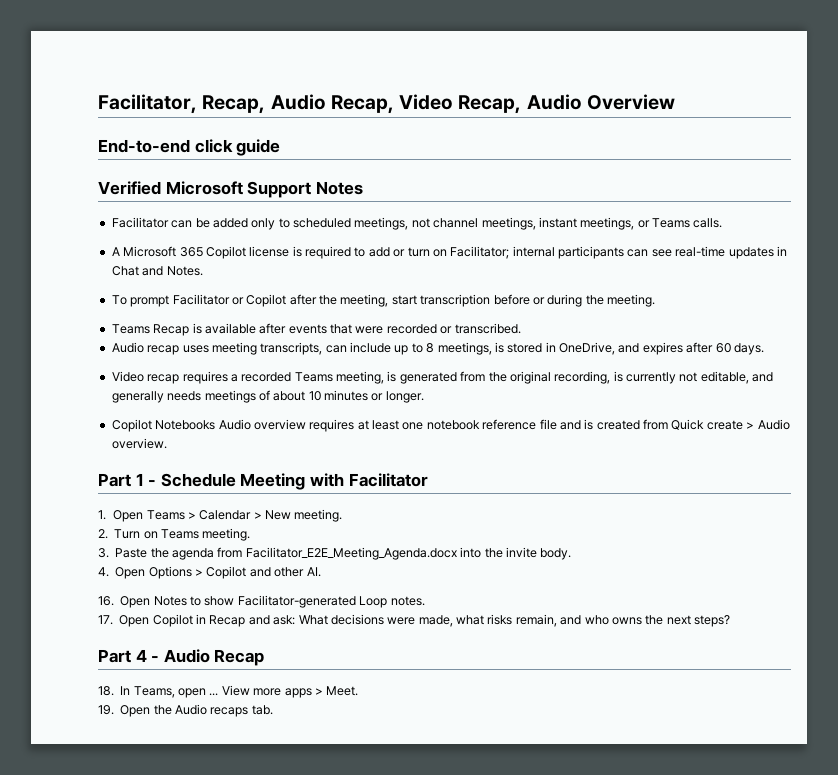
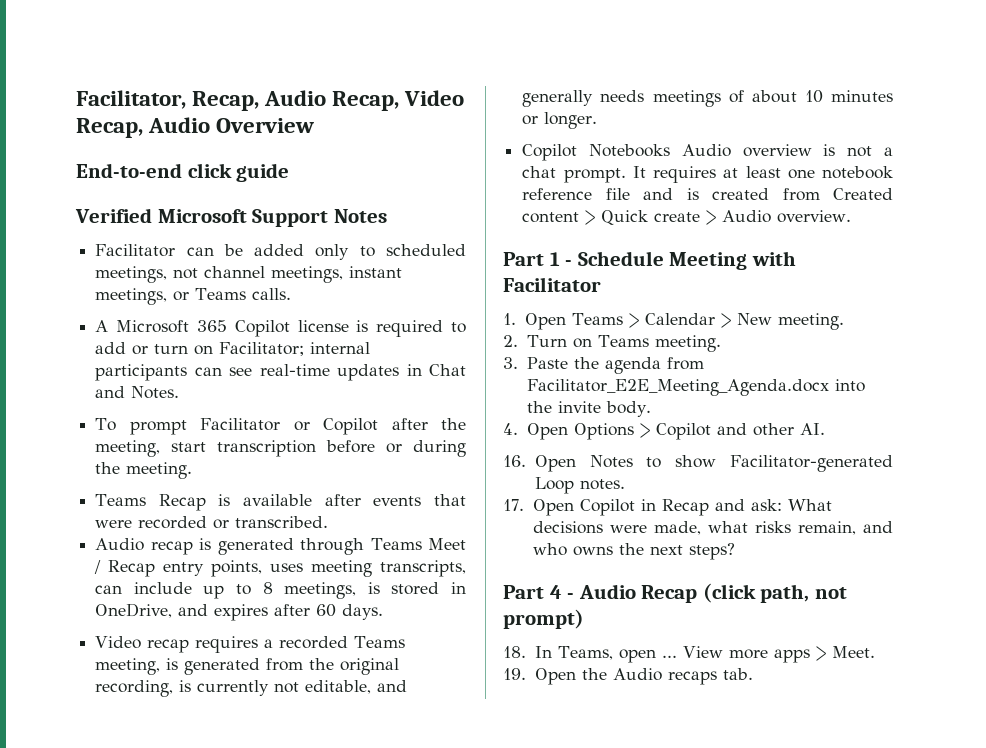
- Audio recap uses meeting transcripts, can include up to 8 meetings, is stored in OneDrive, and expires after 60 days.
+ Audio recap is generated through Teams Meet / Recap entry points, uses meeting transcripts, can include up to 8 meetings, is stored in OneDrive, and expires after 60 days.
- Copilot Notebooks Audio overview requires at least one notebook reference file and is created from Quick create > Audio overview.
+ Copilot Notebooks Audio overview is not a chat prompt. It requires at least one notebook reference file and is created from Created content > Quick create > Audio overview.
- Part 4 - Audio Recap
+ Part 4 - Audio Recap (click path, not prompt)

